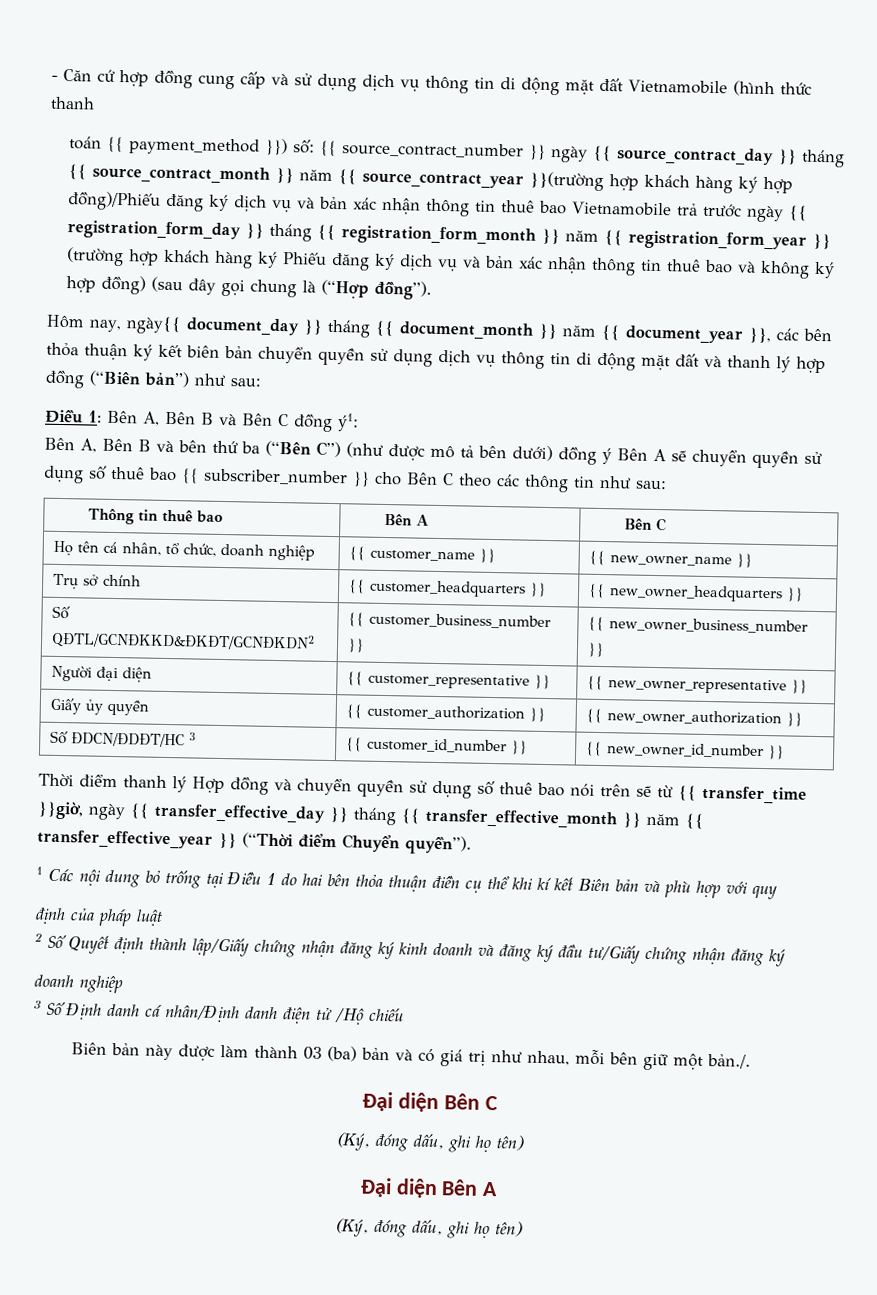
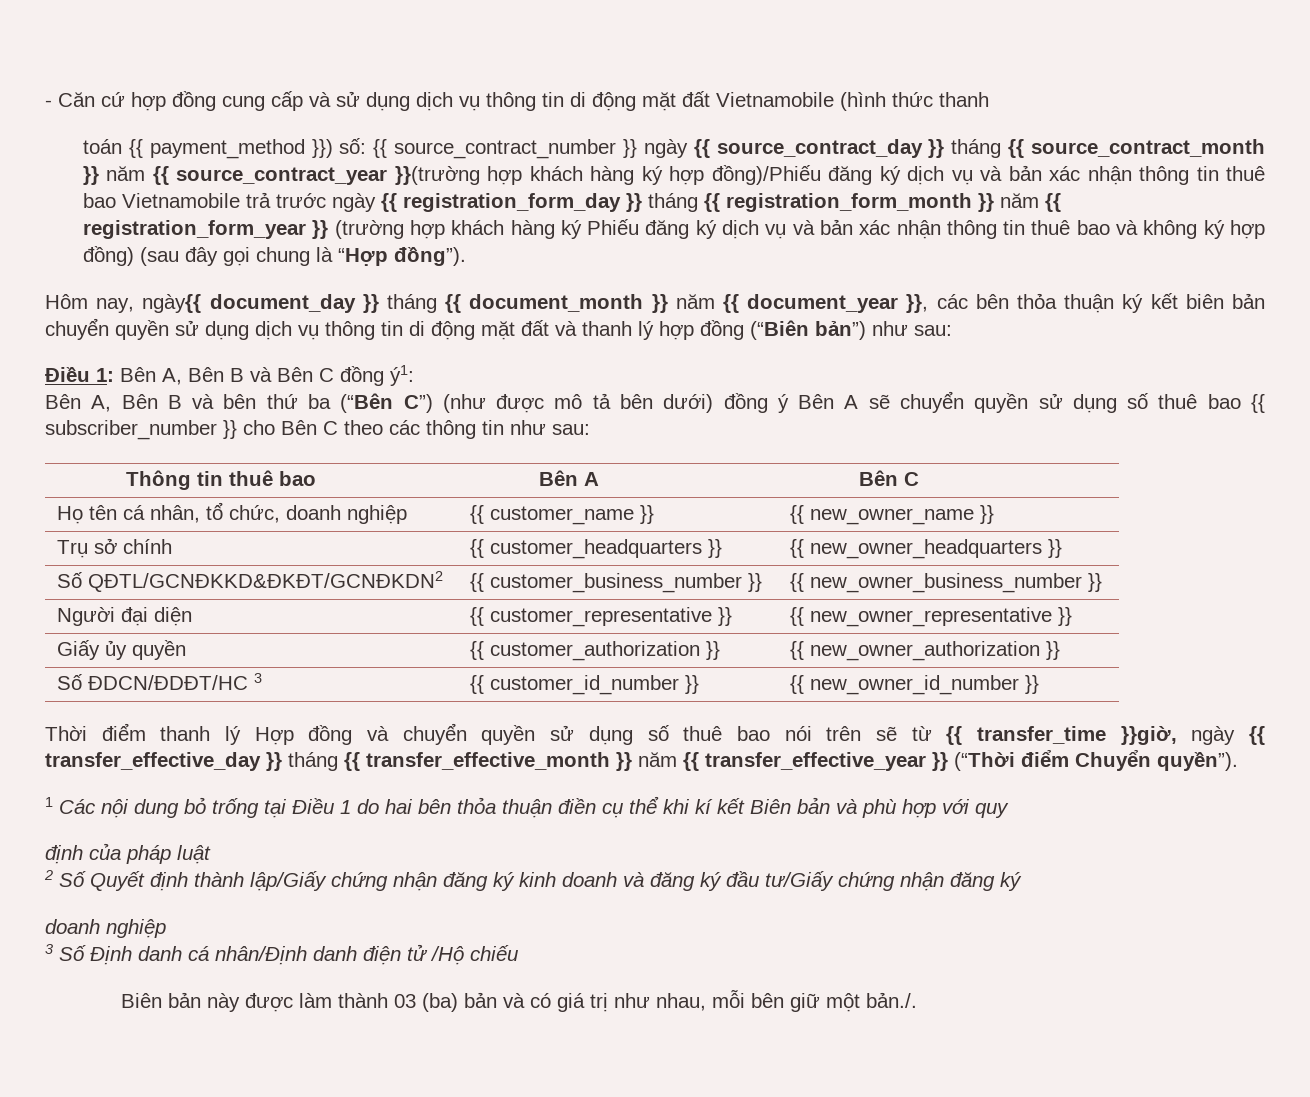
- {{ source_contract_number }} ngày {{ source_contract_day }} tháng {{ source_contract_month }} năm {{ source_contract_year }}(trường hợp khách hàng ký hợp đồng)/Phiếu đăng ký dịch vụ và bản xác nhận thông tin thuê bao Vietnamobile trả trước ngày {{ registration_form_day }} tháng {{ registration_form_month }} năm {{ registration_form_year }} (trường hợp khách hàng ký Phiếu đăng ký dịch vụ và bản xác nhận thông tin thuê bao và không ký hợp đồng) (sau đây gọi chung là (“Hợp đồng”).
+ {{ source_contract_number }} ngày {{ source_contract_day }} tháng {{ source_contract_month }} năm {{ source_contract_year }}(trường hợp khách hàng ký hợp đồng)/Phiếu đăng ký dịch vụ và bản xác nhận thông tin thuê bao Vietnamobile trả trước ngày {{ registration_form_day }} tháng {{ registration_form_month }} năm {{ registration_form_year }} (trường hợp khách hàng ký Phiếu đăng ký dịch vụ và bản xác nhận thông tin thuê bao và không ký hợp đồng) (sau đây gọi chung là “Hợp đồng”).
- Đại diện Bên C
- (Ký, đóng dấu, ghi họ tên)
- Đại diện Bên A
- (Ký, đóng dấu, ghi họ tên)

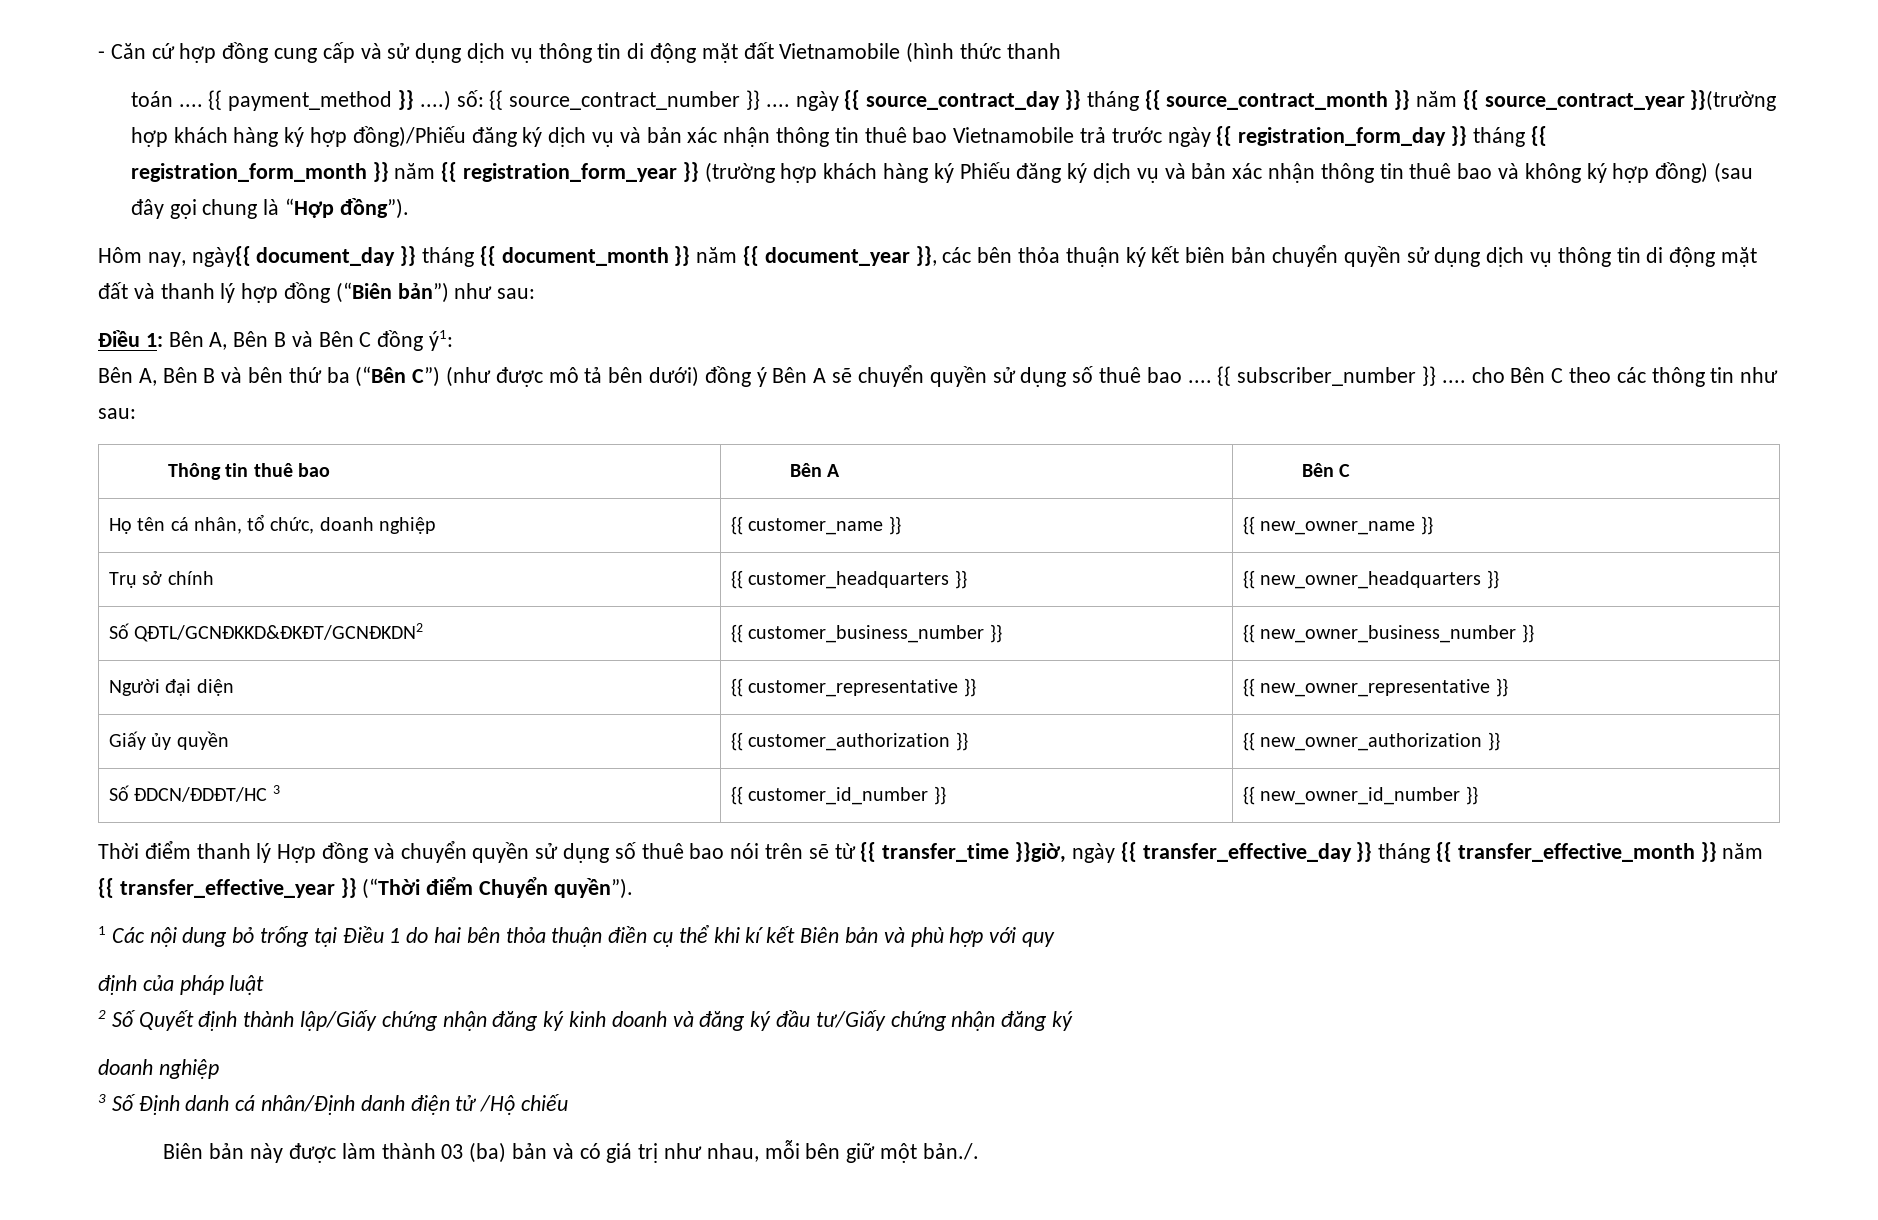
- toán {{ payment_method }}) số:
+ toán .... {{ payment_method }} ....) số:
- {{ source_contract_number }} ngày {{ source_contract_day }} tháng {{ source_contract_month }} năm {{ source_contract_year }}(trường hợp khách hàng ký hợp đồng)/Phiếu đăng ký dịch vụ và bản xác nhận thông tin thuê bao Vietnamobile trả trước ngày {{ registration_form_day }} tháng {{ registration_form_month }} năm {{ registration_form_year }} (trường hợp khách hàng ký Phiếu đăng ký dịch vụ và bản xác nhận thông tin thuê bao và không ký hợp đồng) (sau đây gọi chung là “Hợp đồng”).
+ {{ source_contract_number }} .... ngày {{ source_contract_day }} tháng {{ source_contract_month }} năm {{ source_contract_year }}(trường hợp khách hàng ký hợp đồng)/Phiếu đăng ký dịch vụ và bản xác nhận thông tin thuê bao Vietnamobile trả trước ngày {{ registration_form_day }} tháng {{ registration_form_month }} năm {{ registration_form_year }} (trường hợp khách hàng ký Phiếu đăng ký dịch vụ và bản xác nhận thông tin thuê bao và không ký hợp đồng) (sau đây gọi chung là “Hợp đồng”).
- Bên A, Bên B và bên thứ ba (“Bên C”) (như được mô tả bên dưới) đồng ý Bên A sẽ chuyển quyền sử dụng số thuê bao {{ subscriber_number }} cho Bên C theo các thông tin như sau:
+ Bên A, Bên B và bên thứ ba (“Bên C”) (như được mô tả bên dưới) đồng ý Bên A sẽ chuyển quyền sử dụng số thuê bao .... {{ subscriber_number }} .... cho Bên C theo các thông tin như sau:

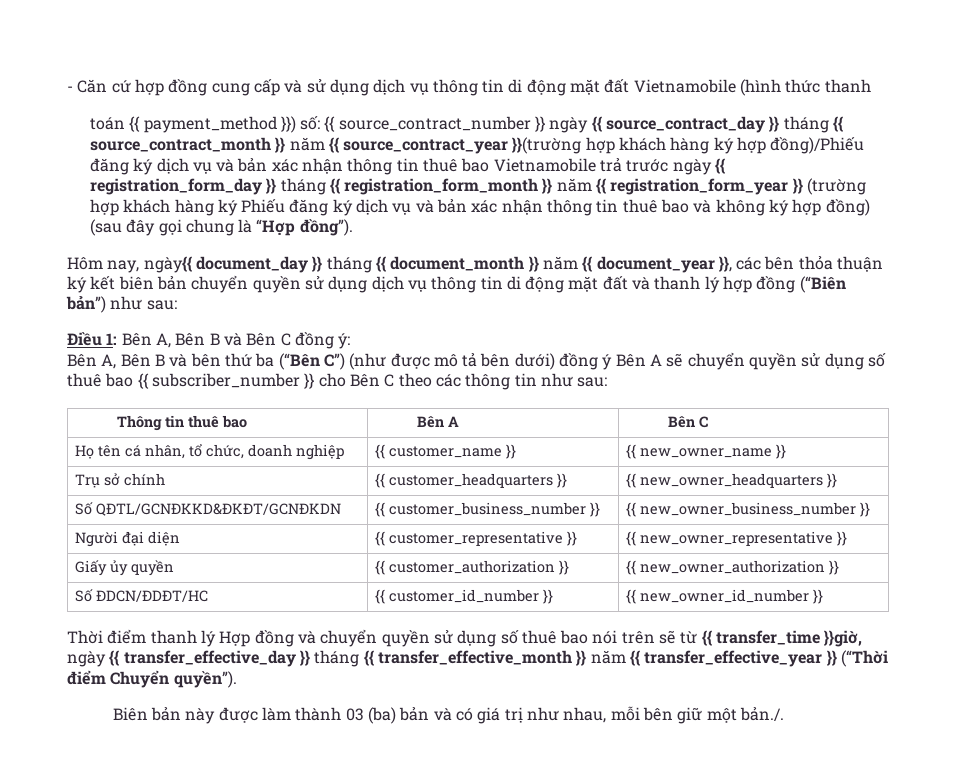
- toán .... {{ payment_method }} ....) số:
+ toán {{ payment_method }}) số:
- {{ source_contract_number }} .... ngày {{ source_contract_day }} tháng {{ source_contract_month }} năm {{ source_contract_year }}(trường hợp khách hàng ký hợp đồng)/Phiếu đăng ký dịch vụ và bản xác nhận thông tin thuê bao Vietnamobile trả trước ngày {{ registration_form_day }} tháng {{ registration_form_month }} năm {{ registration_form_year }} (trường hợp khách hàng ký Phiếu đăng ký dịch vụ và bản xác nhận thông tin thuê bao và không ký hợp đồng) (sau đây gọi chung là “Hợp đồng”).
+ {{ source_contract_number }} ngày {{ source_contract_day }} tháng {{ source_contract_month }} năm {{ source_contract_year }}(trường hợp khách hàng ký hợp đồng)/Phiếu đăng ký dịch vụ và bản xác nhận thông tin thuê bao Vietnamobile trả trước ngày {{ registration_form_day }} tháng {{ registration_form_month }} năm {{ registration_form_year }} (trường hợp khách hàng ký Phiếu đăng ký dịch vụ và bản xác nhận thông tin thuê bao và không ký hợp đồng) (sau đây gọi chung là “Hợp đồng”).
- Điều 1: Bên A, Bên B và Bên C đồng ý1:
+ Điều 1: Bên A, Bên B và Bên C đồng ý:
- Bên A, Bên B và bên thứ ba (“Bên C”) (như được mô tả bên dưới) đồng ý Bên A sẽ chuyển quyền sử dụng số thuê bao .... {{ subscriber_number }} .... cho Bên C theo các thông tin như sau:
+ Bên A, Bên B và bên thứ ba (“Bên C”) (như được mô tả bên dưới) đồng ý Bên A sẽ chuyển quyền sử dụng số thuê bao {{ subscriber_number }} cho Bên C theo các thông tin như sau:
- Số QĐTL/GCNĐKKD&ĐKĐT/GCNĐKDN2 | {{ customer_business_number }} | {{ new_owner_business_number }}
+ Số QĐTL/GCNĐKKD&ĐKĐT/GCNĐKDN | {{ customer_business_number }} | {{ new_owner_business_number }}
- Số ĐDCN/ĐDĐT/HC 3 | {{ customer_id_number }} | {{ new_owner_id_number }}
+ Số ĐDCN/ĐDĐT/HC | {{ customer_id_number }} | {{ new_owner_id_number }}
- 1 Các nội dung bỏ trống tại Điều 1 do hai bên thỏa thuận điền cụ thể khi kí kết Biên bản và phù hợp với quy
- định của pháp luật
- 2 Số Quyết định thành lập/Giấy chứng nhận đăng ký kinh doanh và đăng ký đầu tư/Giấy chứng nhận đăng ký
- doanh nghiệp
- 3 Số Định danh cá nhân/Định danh điện tử /Hộ chiếu

